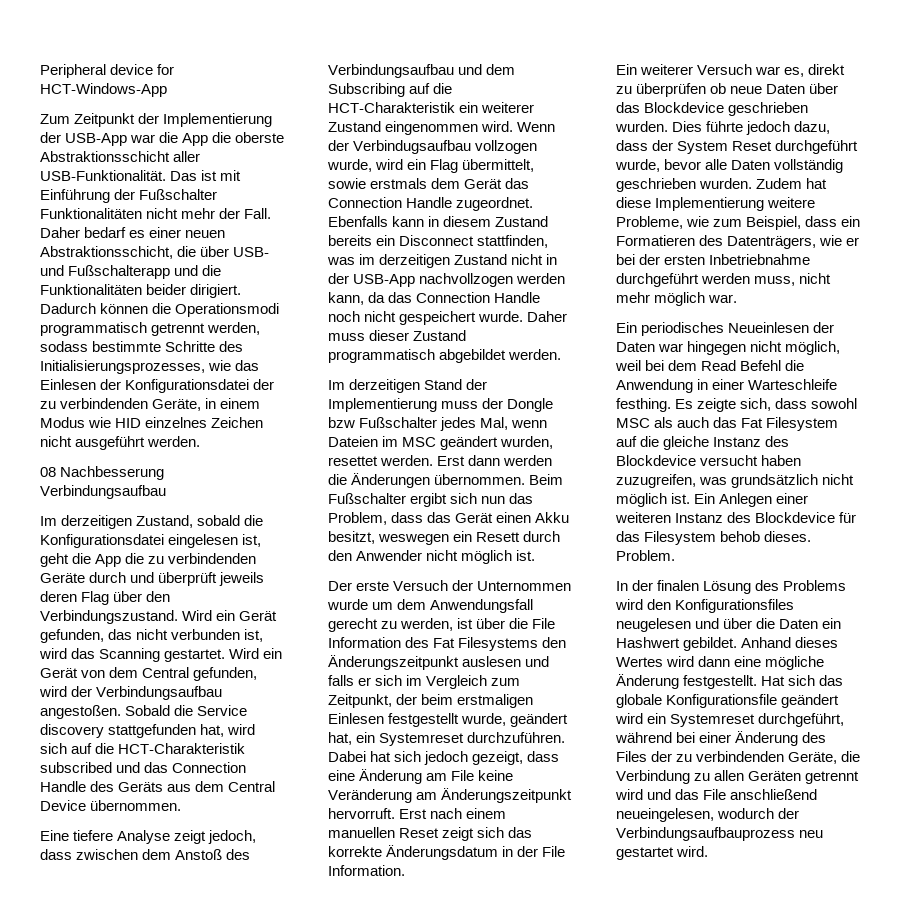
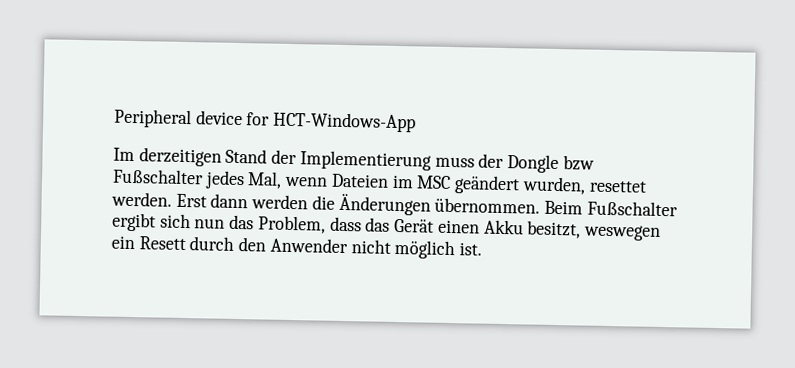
- Zum Zeitpunkt der Implementierung der USB-App war die App die oberste Abstraktionsschicht aller USB-Funktionalität. Das ist mit Einführung der Fußschalter Funktionalitäten nicht mehr der Fall. Daher bedarf es einer neuen Abstraktionsschicht, die über USB- und Fußschalterapp und die Funktionalitäten beider dirigiert. Dadurch können die Operationsmodi programmatisch getrennt werden, sodass bestimmte Schritte des Initialisierungsprozesses, wie das Einlesen der Konfigurationsdatei der zu verbindenden Geräte, in einem Modus wie HID einzelnes Zeichen nicht ausgeführt werden.
- 08 Nachbesserung Verbindungsaufbau
- Im derzeitigen Zustand, sobald die Konfigurationsdatei eingelesen ist, geht die App die zu verbindenden Geräte durch und überprüft jeweils deren Flag über den Verbindungszustand. Wird ein Gerät gefunden, das nicht verbunden ist, wird das Scanning gestartet. Wird ein Gerät von dem Central gefunden, wird der Verbindungsaufbau angestoßen. Sobald die Service discovery stattgefunden hat, wird sich auf die HCT-Charakteristik subscribed und das Connection Handle des Geräts aus dem Central Device übernommen.
- Eine tiefere Analyse zeigt jedoch, dass zwischen dem Anstoß des Verbindungsaufbau und dem Subscribing auf die HCT-Charakteristik ein weiterer Zustand eingenommen wird. Wenn der Verbindugsaufbau vollzogen wurde, wird ein Flag übermittelt, sowie erstmals dem Gerät das Connection Handle zugeordnet. Ebenfalls kann in diesem Zustand bereits ein Disconnect stattfinden, was im derzeitigen Zustand nicht in der USB-App nachvollzogen werden kann, da das Connection Handle noch nicht gespeichert wurde. Daher muss dieser Zustand programmatisch abgebildet werden.
- Der erste Versuch der Unternommen wurde um dem Anwendungsfall gerecht zu werden, ist über die File Information des Fat Filesystems den Änderungszeitpunkt auslesen und falls er sich im Vergleich zum Zeitpunkt, der beim erstmaligen Einlesen festgestellt wurde, geändert hat, ein Systemreset durchzuführen. Dabei hat sich jedoch gezeigt, dass eine Änderung am File keine Veränderung am Änderungszeitpunkt hervorruft. Erst nach einem manuellen Reset zeigt sich das korrekte Änderungsdatum in der File Information.
- Ein weiterer Versuch war es, direkt zu überprüfen ob neue Daten über das Blockdevice geschrieben wurden. Dies führte jedoch dazu, dass der System Reset durchgeführt wurde, bevor alle Daten vollständig geschrieben wurden. Zudem hat diese Implementierung weitere Probleme, wie zum Beispiel, dass ein Formatieren des Datenträgers, wie er bei der ersten Inbetriebnahme durchgeführt werden muss, nicht mehr möglich war.
- Ein periodisches Neueinlesen der Daten war hingegen nicht möglich, weil bei dem Read Befehl die Anwendung in einer Warteschleife festhing. Es zeigte sich, dass sowohl MSC als auch das Fat Filesystem auf die gleiche Instanz des Blockdevice versucht haben zuzugreifen, was grundsätzlich nicht möglich ist. Ein Anlegen einer weiteren Instanz des Blockdevice für das Filesystem behob dieses. Problem.
- In der finalen Lösung des Problems wird den Konfigurationsfiles neugelesen und über die Daten ein Hashwert gebildet. Anhand dieses Wertes wird dann eine mögliche Änderung festgestellt. Hat sich das globale Konfigurationsfile geändert wird ein Systemreset durchgeführt, während bei einer Änderung des Files der zu verbindenden Geräte, die Verbindung zu allen Geräten getrennt wird und das File anschließend neueingelesen, wodurch der Verbindungsaufbauprozess neu gestartet wird.

